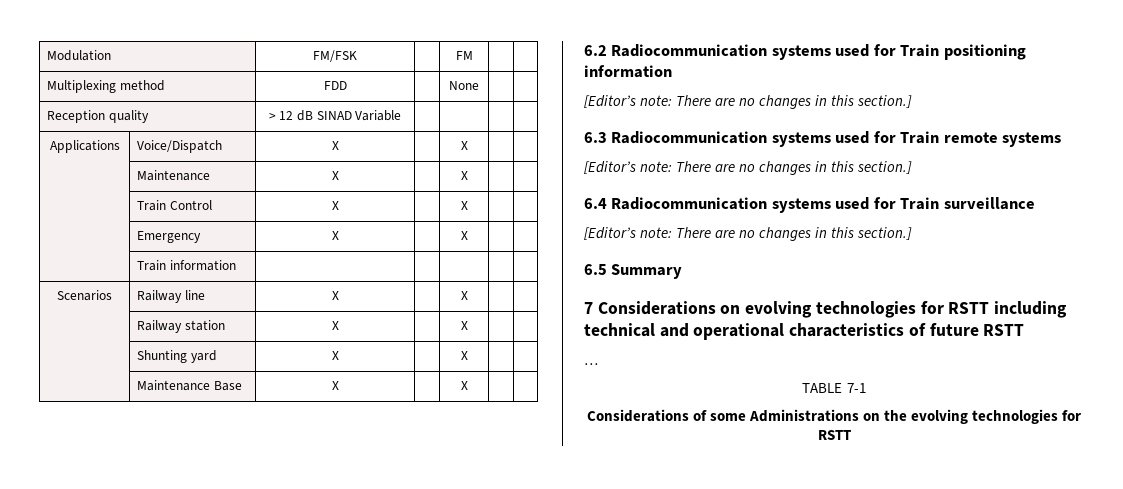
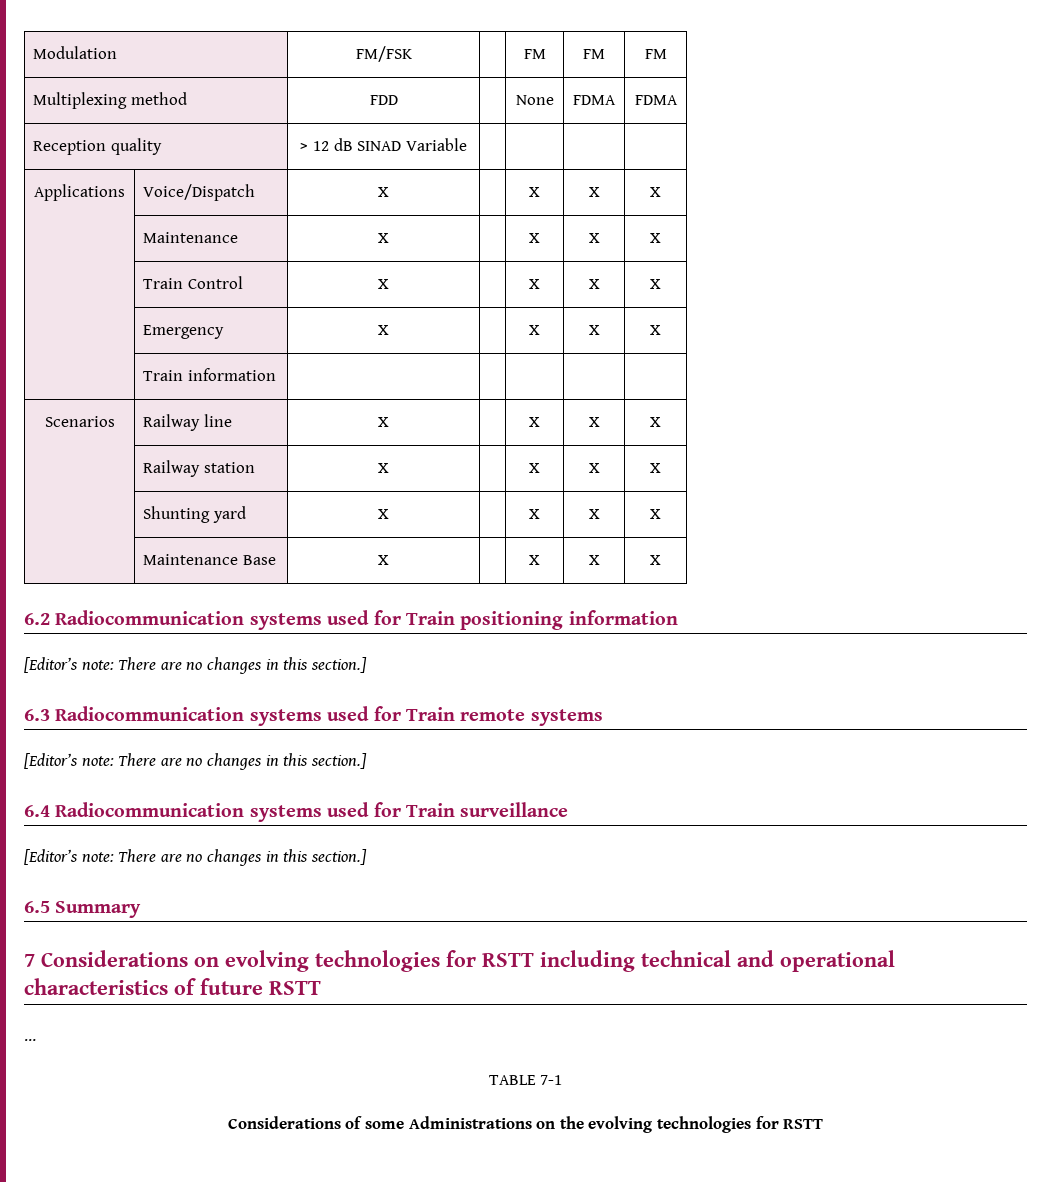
- Modulation | FM/FSK | | FM | |
+ Modulation | FM/FSK | | FM | FM | FM
- Multiplexing method | FDD | | None | |
+ Multiplexing method | FDD | | None | FDMA | FDMA
- Applications | Voice/Dispatch | X | | X | |
+ Applications | Voice/Dispatch | X | | X | X | X
- | Maintenance | X | | X | |
+ | Maintenance | X | | X | X | X
- | Train Control | X | | X | |
+ | Train Control | X | | X | X | X
- | Emergency | X | | X | |
+ | Emergency | X | | X | X | X
- Scenarios | Railway line | X | | X | |
+ Scenarios | Railway line | X | | X | X | X
- | Railway station | X | | X | |
+ | Railway station | X | | X | X | X
- | Shunting yard | X | | X | |
+ | Shunting yard | X | | X | X | X
- | Maintenance Base | X | | X | |
+ | Maintenance Base | X | | X | X | X

